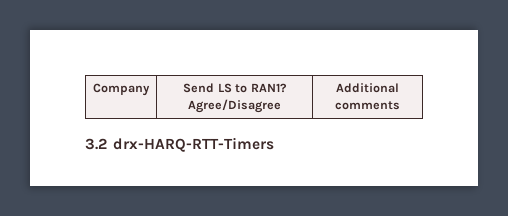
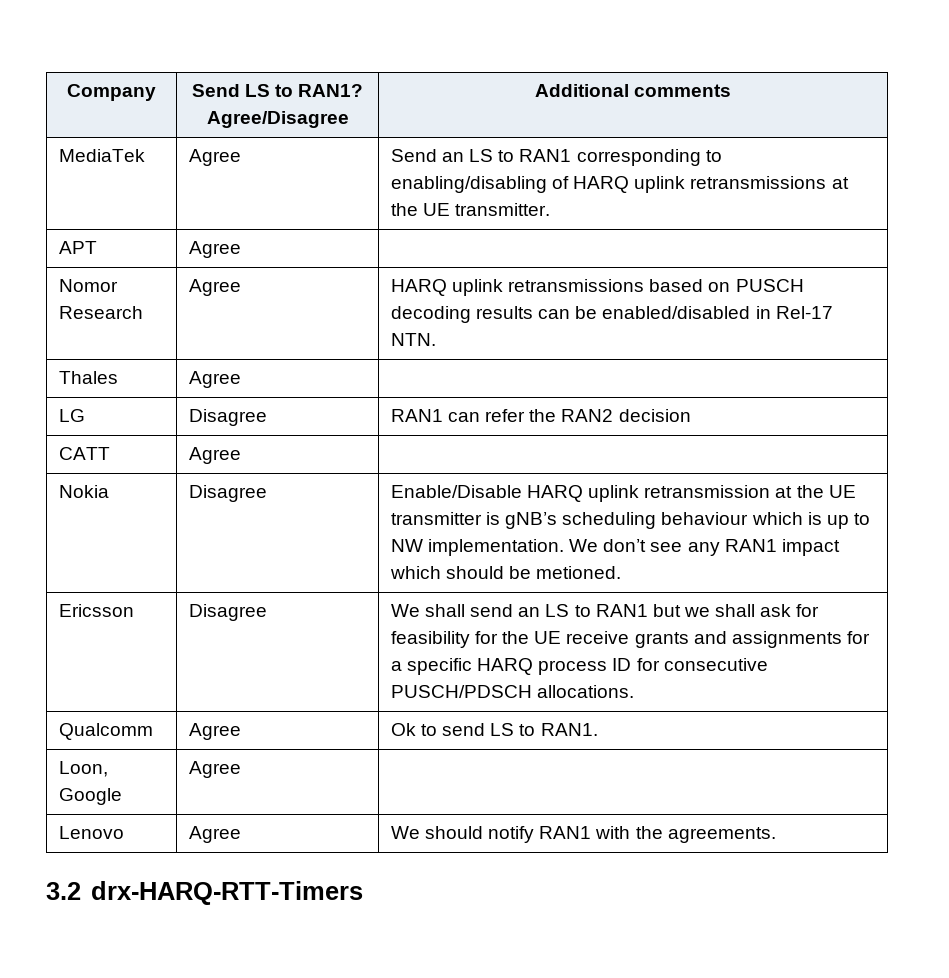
+ MediaTek | Agree | Send an LS to RAN1 corresponding to enabling/disabling of HARQ uplink retransmissions at the UE transmitter.
+ APT | Agree |
+ Nomor Research | Agree | HARQ uplink retransmissions based on PUSCH decoding results can be enabled/disabled in Rel-17 NTN.
+ Thales | Agree |
+ LG | Disagree | RAN1 can refer the RAN2 decision
+ CATT | Agree |
+ Nokia | Disagree | Enable/Disable HARQ uplink retransmission at the UE transmitter is gNB’s scheduling behaviour which is up to NW implementation. We don’t see any RAN1 impact which should be metioned.
+ Ericsson | Disagree | We shall send an LS to RAN1 but we shall ask for feasibility for the UE receive grants and assignments for a specific HARQ process ID for consecutive PUSCH/PDSCH allocations.
+ Qualcomm | Agree | Ok to send LS to RAN1.
+ Loon, Google | Agree |
+ Lenovo | Agree | We should notify RAN1 with the agreements.

